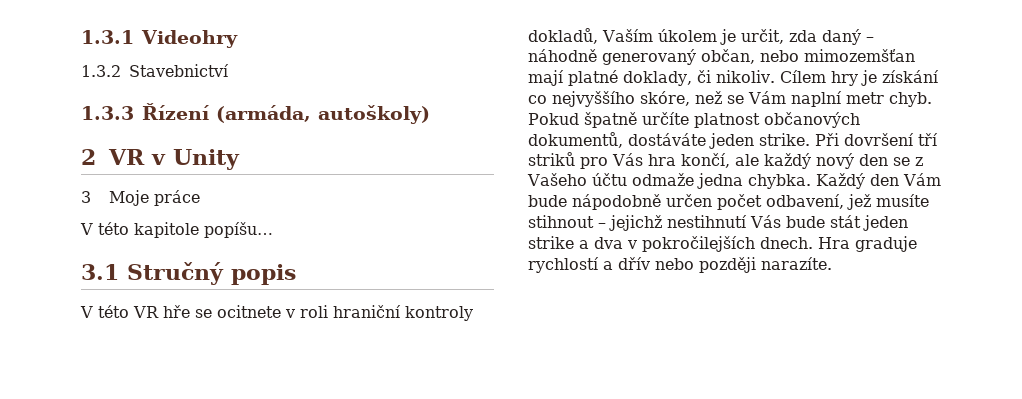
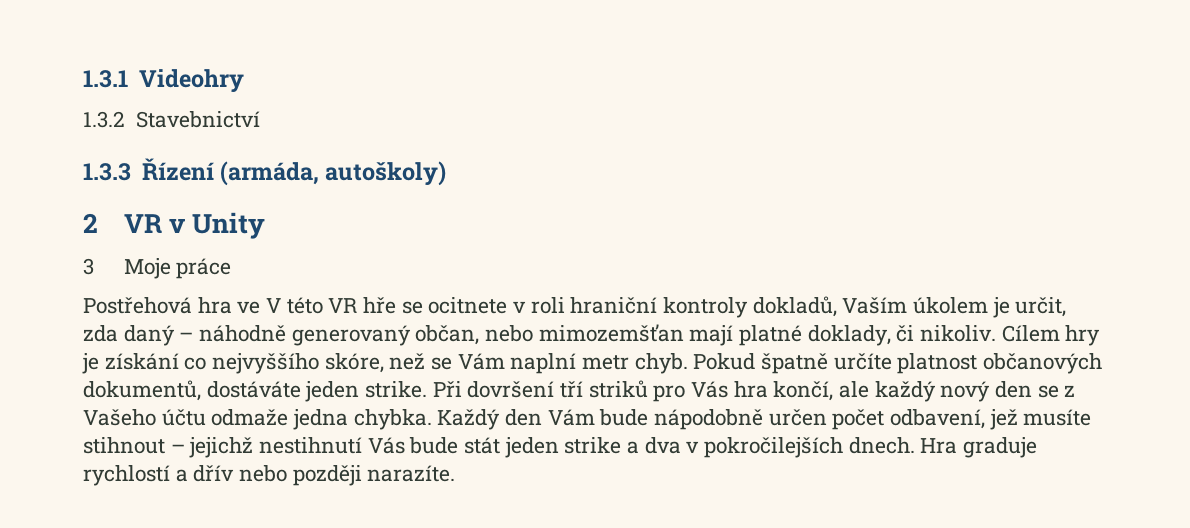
- V této kapitole popíšu…
- 3.1 Stručný popis
- V této VR hře se ocitnete v roli hraniční kontroly dokladů, Vaším úkolem je určit, zda daný – náhodně generovaný občan, nebo mimozemšťan mají platné doklady, či nikoliv.
+ Postřehová hra ve V této VR hře se ocitnete v roli hraniční kontroly dokladů, Vaším úkolem je určit, zda daný – náhodně generovaný občan, nebo mimozemšťan mají platné doklady, či nikoliv.

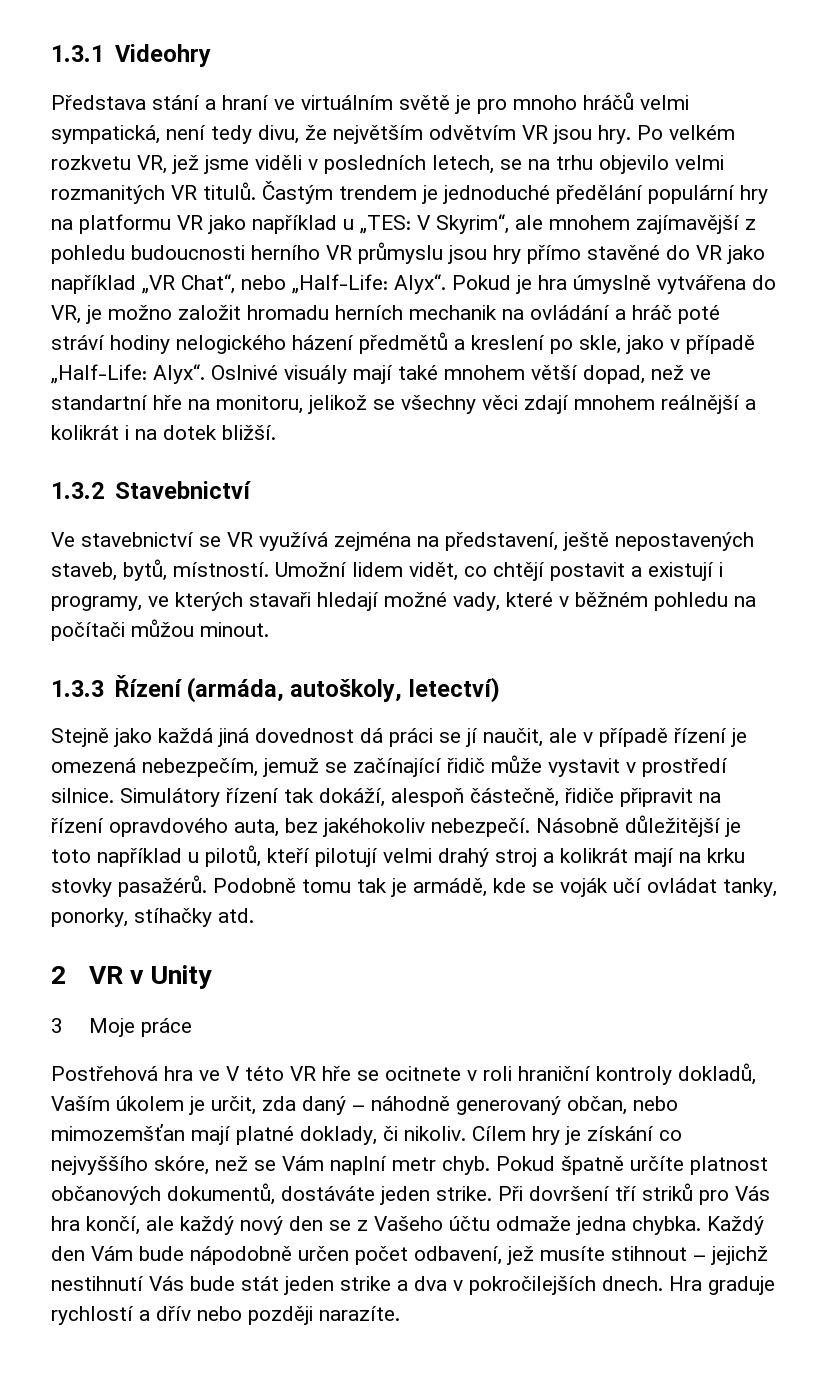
+ Představa stání a hraní ve virtuálním světě je pro mnoho hráčů velmi sympatická, není tedy divu, že největším odvětvím VR jsou hry. Po velkém rozkvetu VR, jež jsme viděli v posledních letech, se na trhu objevilo velmi rozmanitých VR titulů. Častým trendem je jednoduché předělání populární hry na platformu VR jako například u „TES: V Skyrim“, ale mnohem zajímavější z pohledu budoucnosti herního VR průmyslu jsou hry přímo stavěné do VR jako například „VR Chat“, nebo „Half-Life: Alyx“. Pokud je hra úmyslně vytvářena do VR, je možno založit hromadu herních mechanik na ovládání a hráč poté stráví hodiny nelogického házení předmětů a kreslení po skle, jako v případě „Half-Life: Alyx“. Oslnivé visuály mají také mnohem větší dopad, než ve standartní hře na monitoru, jelikož se všechny věci zdají mnohem reálnější a kolikrát i na dotek bližší.
  1.3.2 Stavebnictví
- 1.3.3 Řízení (armáda, autoškoly)
+ Ve stavebnictví se VR využívá zejména na představení, ještě nepostavených staveb, bytů, místností. Umožní lidem vidět, co chtějí postavit a existují i programy, ve kterých stavaři hledají možné vady, které v běžném pohledu na počítači můžou minout.
+ 1.3.3 Řízení (armáda, autoškoly, letectví)
+ Stejně jako každá jiná dovednost dá práci se jí naučit, ale v případě řízení je omezená nebezpečím, jemuž se začínající řidič může vystavit v prostředí silnice. Simulátory řízení tak dokáží, alespoň částečně, řidiče připravit na řízení opravdového auta, bez jakéhokoliv nebezpečí. Násobně důležitější je toto například u pilotů, kteří pilotují velmi drahý stroj a kolikrát mají na krku stovky pasažérů. Podobně tomu tak je armádě, kde se voják učí ovládat tanky, ponorky, stíhačky atd.

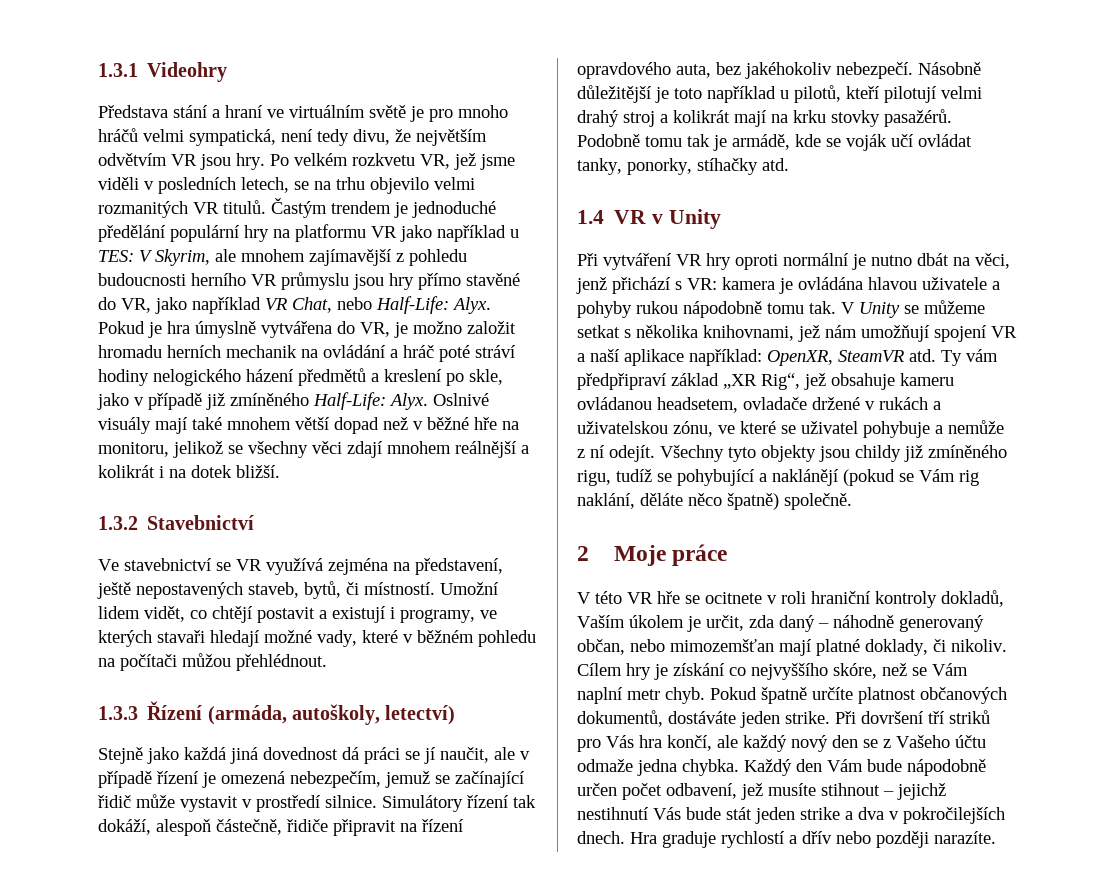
- Častým trendem je jednoduché předělání populární hry na platformu VR jako například u „TES: V Skyrim“, ale mnohem zajímavější z pohledu budoucnosti herního VR průmyslu jsou hry přímo stavěné do VR jako například „VR Chat“, nebo „Half-Life: Alyx“.
+ Častým trendem je jednoduché předělání populární hry na platformu VR jako například u TES: V Skyrim, ale mnohem zajímavější z pohledu budoucnosti herního VR průmyslu jsou hry přímo stavěné do VR, jako například VR Chat, nebo Half-Life: Alyx.
- Pokud je hra úmyslně vytvářena do VR, je možno založit hromadu herních mechanik na ovládání a hráč poté stráví hodiny nelogického házení předmětů a kreslení po skle, jako v případě „Half-Life: Alyx“.
+ Pokud je hra úmyslně vytvářena do VR, je možno založit hromadu herních mechanik na ovládání a hráč poté stráví hodiny nelogického házení předmětů a kreslení po skle, jako v případě již zmíněného Half-Life: Alyx.
- Oslnivé visuály mají také mnohem větší dopad, než ve standartní hře na monitoru, jelikož se všechny věci zdají mnohem reálnější a kolikrát i na dotek bližší.
+ Oslnivé visuály mají také mnohem větší dopad než v běžné hře na monitoru, jelikož se všechny věci zdají mnohem reálnější a kolikrát i na dotek bližší.
- Ve stavebnictví se VR využívá zejména na představení, ještě nepostavených staveb, bytů, místností.
+ Ve stavebnictví se VR využívá zejména na představení, ještě nepostavených staveb, bytů, či místností.
- Umožní lidem vidět, co chtějí postavit a existují i programy, ve kterých stavaři hledají možné vady, které v běžném pohledu na počítači můžou minout.
+ Umožní lidem vidět, co chtějí postavit a existují i programy, ve kterých stavaři hledají možné vady, které v běžném pohledu na počítači můžou přehlédnout.
- 2 VR v Unity
+ 1.4 VR v Unity
- 3 Moje práce
+ Při vytváření VR hry oproti normální je nutno dbát na věci, jenž přichází s VR: kamera je ovládána hlavou uživatele a pohyby rukou nápodobně tomu tak. V Unity se můžeme setkat s několika knihovnami, jež nám umožňují spojení VR a naší aplikace například: OpenXR, SteamVR atd. Ty vám předpřipraví základ „XR Rig“, jež obsahuje kameru ovládanou headsetem, ovladače držené v rukách a uživatelskou zónu, ve které se uživatel pohybuje a nemůže z ní odejít. Všechny tyto objekty jsou childy již zmíněného rigu, tudíž se pohybující a naklánějí (pokud se Vám rig naklání, děláte něco špatně) společně.
+ 2 Moje práce
- Postřehová hra ve V této VR hře se ocitnete v roli hraniční kontroly dokladů, Vaším úkolem je určit, zda daný – náhodně generovaný občan, nebo mimozemšťan mají platné doklady, či nikoliv.
+ V této VR hře se ocitnete v roli hraniční kontroly dokladů, Vaším úkolem je určit, zda daný – náhodně generovaný občan, nebo mimozemšťan mají platné doklady, či nikoliv.

